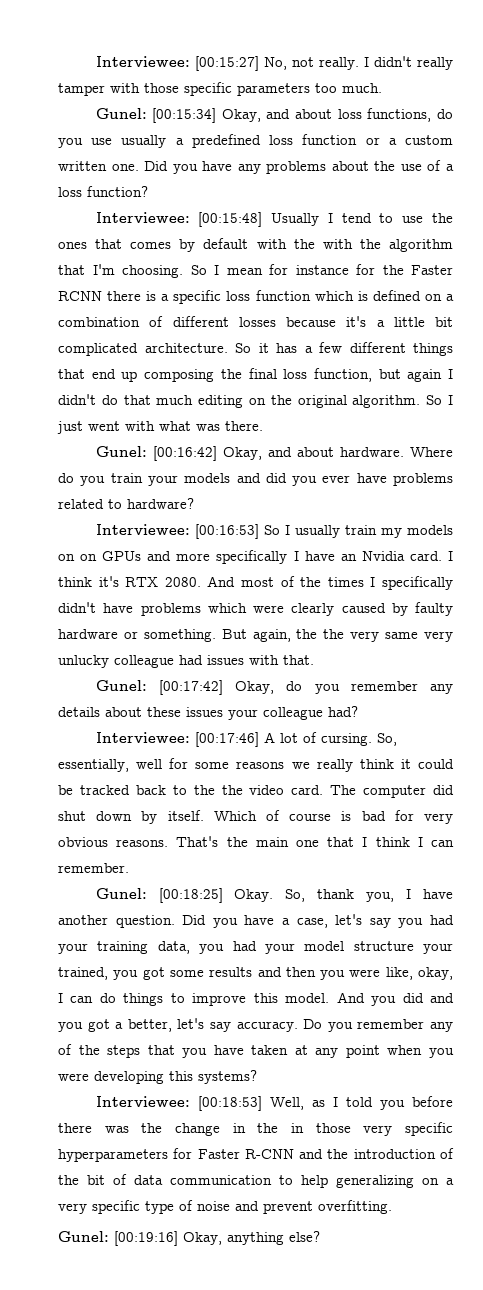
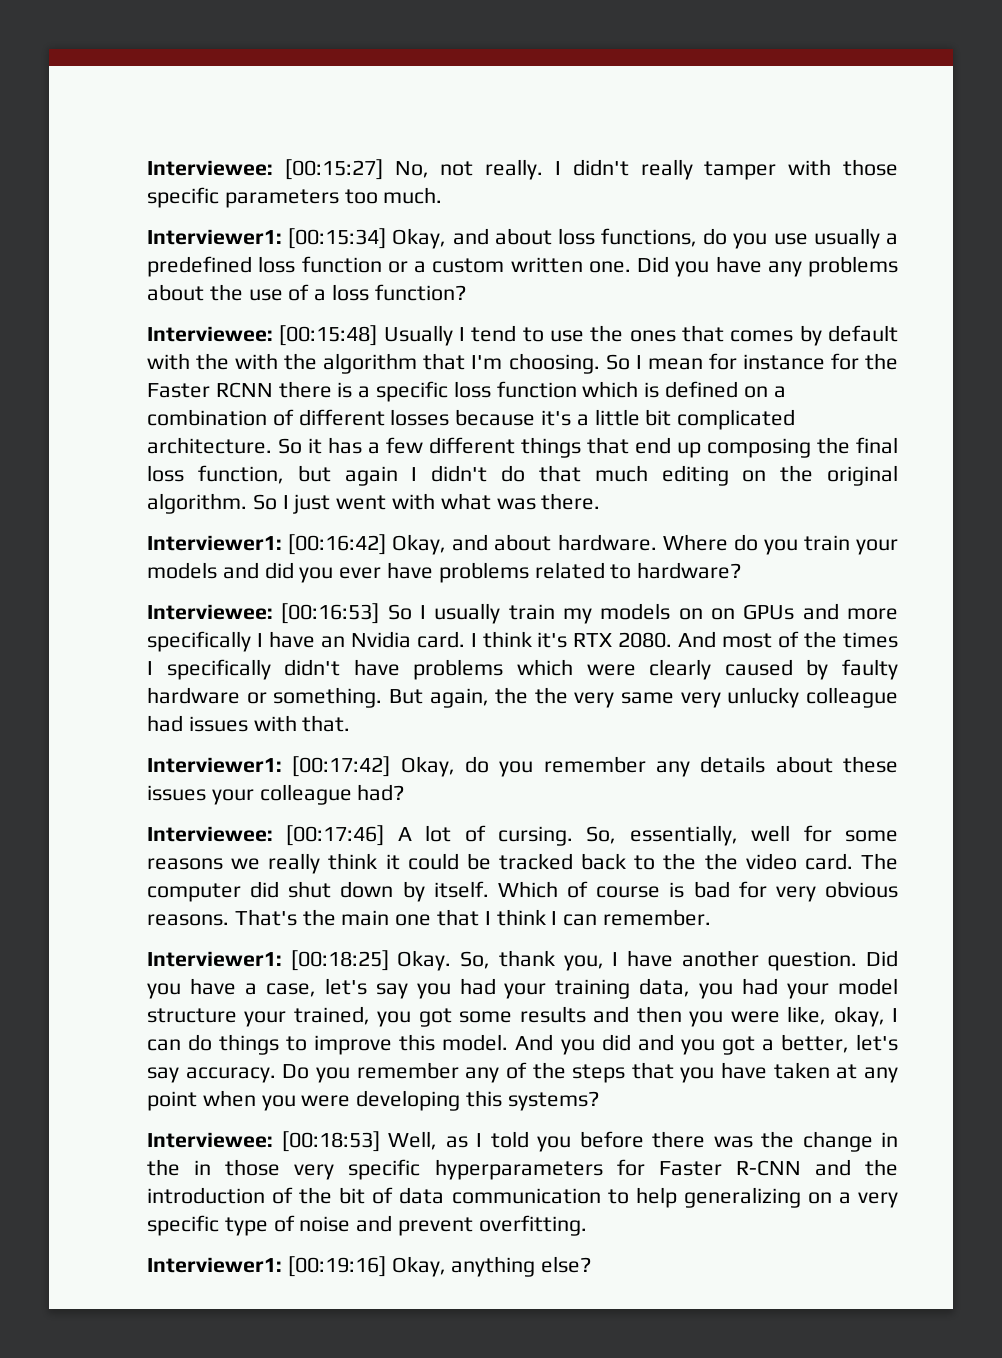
- Gunel: [00:15:34] Okay, and about loss functions, do you use usually a predefined loss function or a custom written one.
+ Interviewer1: [00:15:34] Okay, and about loss functions, do you use usually a predefined loss function or a custom written one.
- Gunel: [00:16:42] Okay, and about hardware.
+ Interviewer1: [00:16:42] Okay, and about hardware.
- Gunel: [00:17:42] Okay, do you remember any details about these issues your colleague had?
+ Interviewer1: [00:17:42] Okay, do you remember any details about these issues your colleague had?
- Gunel: [00:18:25] Okay.
+ Interviewer1: [00:18:25] Okay.
- Gunel: [00:19:16] Okay, anything else?
+ Interviewer1: [00:19:16] Okay, anything else?

